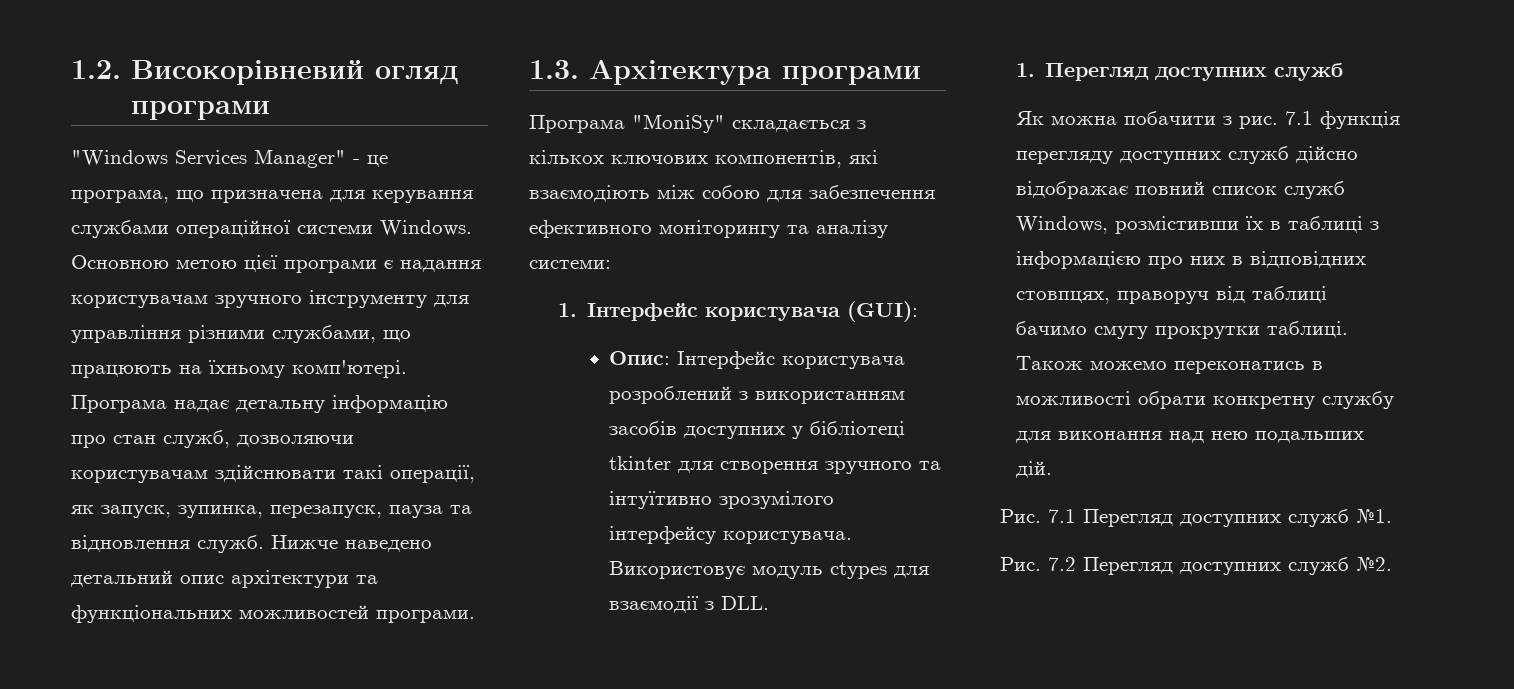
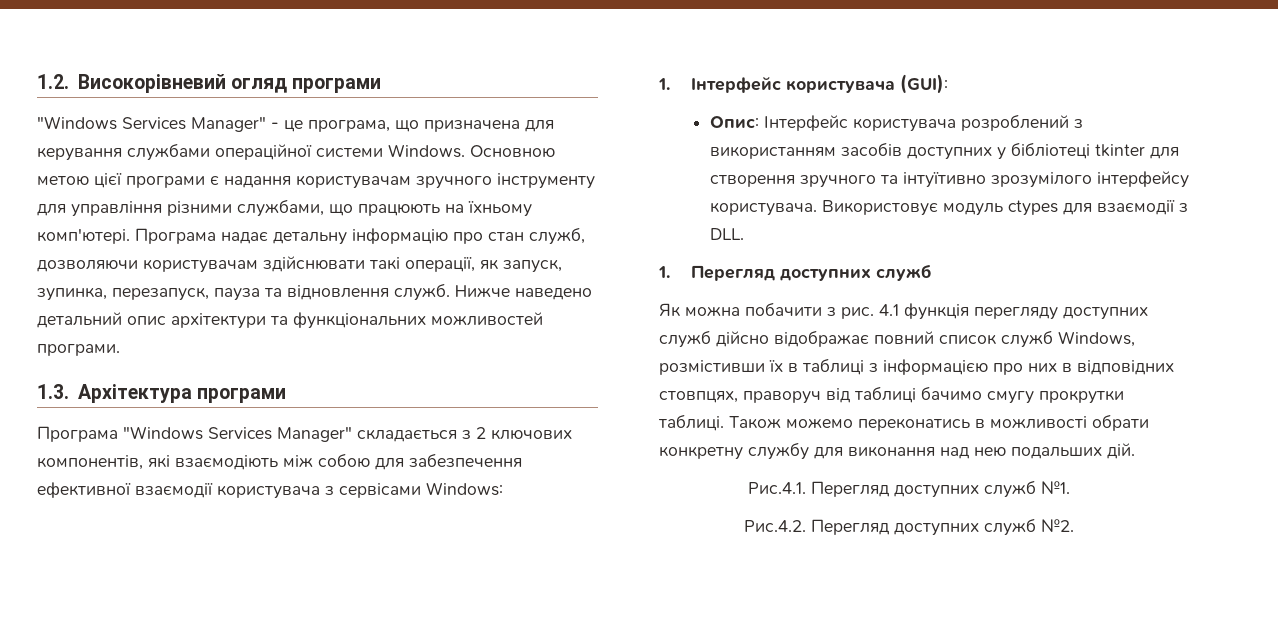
- Програма "MoniSy" складається з кількох ключових компонентів, які взаємодіють між собою для забезпечення ефективного моніторингу та аналізу системи:
+ Програма "Windows Services Manager" складається з 2 ключових компонентів, які взаємодіють між собою для забезпечення ефективної взаємодії користувача з сервісами Windows:
- 7.1 функція перегляду доступних служб дійсно відображає повний список служб Windows, розмістивши їх в таблиці з інформацією про них в відповідних стовпцях, праворуч від таблиці бачимо смугу прокрутки таблиці.
+ 4.1 функція перегляду доступних служб дійсно відображає повний список служб Windows, розмістивши їх в таблиці з інформацією про них в відповідних стовпцях, праворуч від таблиці бачимо смугу прокрутки таблиці.
- Рис. 7.1 Перегляд доступних служб №1.
+ Рис.4.1. Перегляд доступних служб №1.
- Рис. 7.2 Перегляд доступних служб №2.
+ Рис.4.2. Перегляд доступних служб №2.

